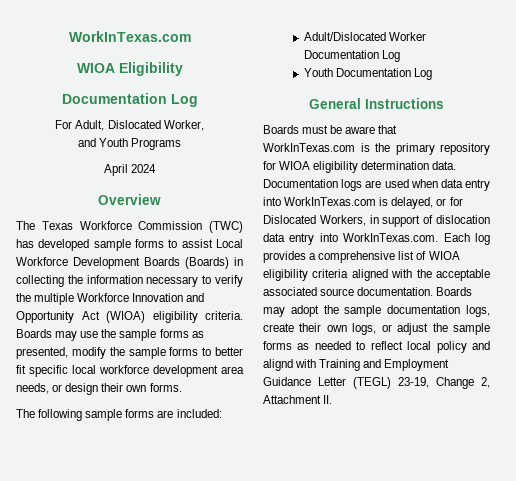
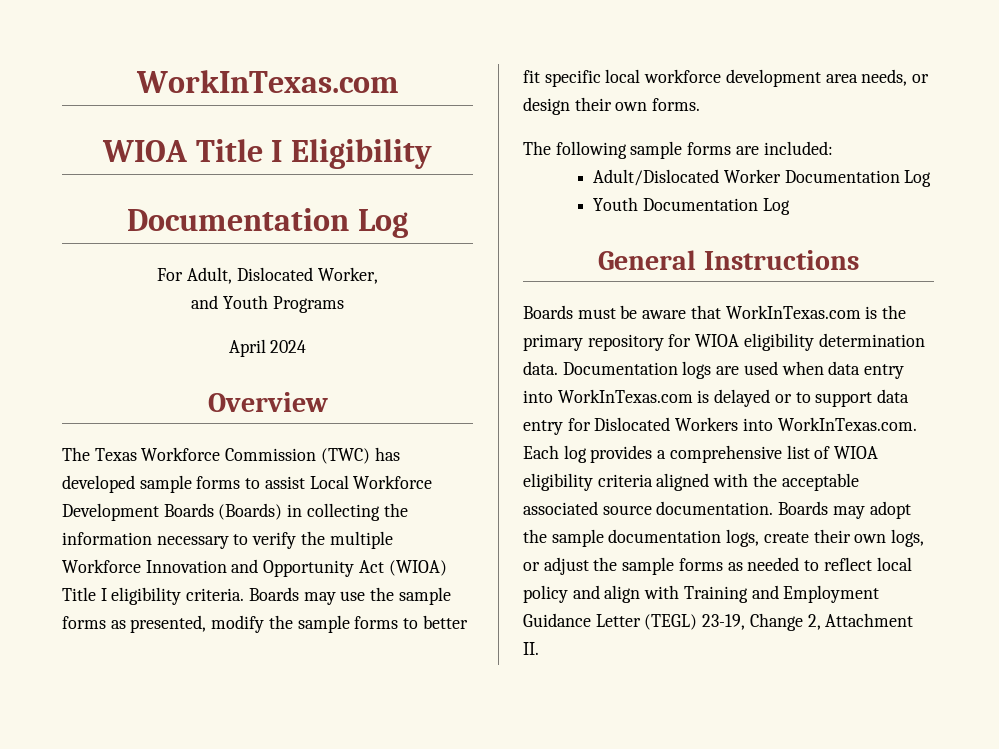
- WIOA Eligibility
+ WIOA Title I Eligibility
- The Texas Workforce Commission (TWC) has developed sample forms to assist Local Workforce Development Boards (Boards) in collecting the information necessary to verify the multiple Workforce Innovation and Opportunity Act (WIOA) eligibility criteria.
+ The Texas Workforce Commission (TWC) has developed sample forms to assist Local Workforce Development Boards (Boards) in collecting the information necessary to verify the multiple Workforce Innovation and Opportunity Act (WIOA) Title I eligibility criteria.
- Documentation logs are used when data entry into WorkInTexas.com is delayed, or for Dislocated Workers, in support of dislocation data entry into WorkInTexas.com. Each log provides a comprehensive list of WIOA eligibility criteria aligned with the acceptable associated source documentation.
+ Documentation logs are used when data entry into WorkInTexas.com is delayed or to support data entry for Dislocated Workers into WorkInTexas.com. Each log provides a comprehensive list of WIOA eligibility criteria aligned with the acceptable associated source documentation.
- Boards may adopt the sample documentation logs, create their own logs, or adjust the sample forms as needed to reflect local policy and alignd with Training and Employment Guidance Letter (TEGL) 23-19, Change 2, Attachment II.
+ Boards may adopt the sample documentation logs, create their own logs, or adjust the sample forms as needed to reflect local policy and align with Training and Employment Guidance Letter (TEGL) 23-19, Change 2, Attachment II.

